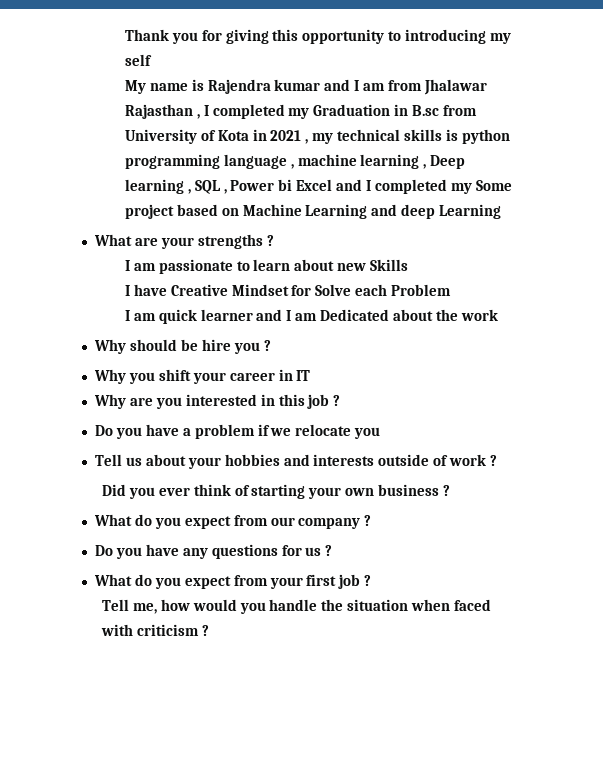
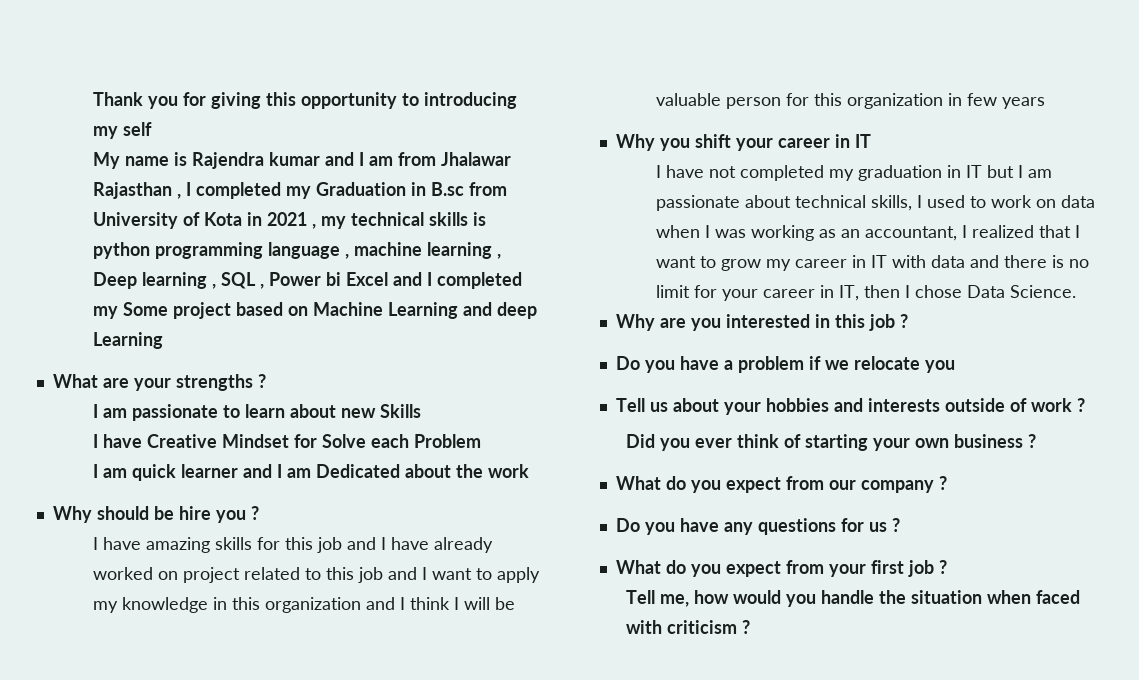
+ I have amazing skills for this job and I have already worked on project related to this job and I want to apply my knowledge in this organization and I think I will be valuable person for this organization in few years
+ I have not completed my graduation in IT but I am passionate about technical skills, I used to work on data when I was working as an accountant, I realized that I want to grow my career in IT with data and there is no limit for your career in IT, then I chose Data Science.

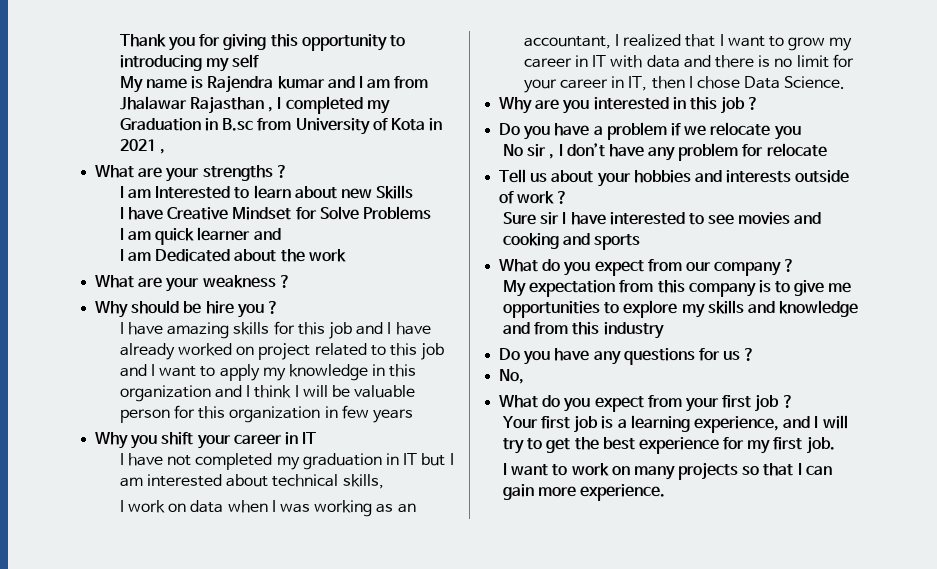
- My name is Rajendra kumar and I am from Jhalawar Rajasthan , I completed my Graduation in B.sc from University of Kota in 2021 , my technical skills is python programming language , machine learning , Deep learning , SQL , Power bi Excel and I completed my Some project based on Machine Learning and deep Learning
+ My name is Rajendra kumar and I am from Jhalawar Rajasthan , I completed my Graduation in B.sc from University of Kota in 2021 ,
- I am passionate to learn about new Skills
+ I am Interested to learn about new Skills
- I have Creative Mindset for Solve each Problem
+ I have Creative Mindset for Solve Problems
- I am quick learner and I am Dedicated about the work
+ I am quick learner and
+ I am Dedicated about the work
+ What are your weakness ?
- I have not completed my graduation in IT but I am passionate about technical skills, I used to work on data when I was working as an accountant, I realized that I want to grow my career in IT with data and there is no limit for your career in IT, then I chose Data Science.
+ I have not completed my graduation in IT but I am interested about technical skills,
+ I work on data when I was working as an accountant, I realized that I want to grow my career in IT with data and there is no limit for your career in IT, then I chose Data Science.
+ No sir , I don’t have any problem for relocate
- Did you ever think of starting your own business ?
+ Sure sir I have interested to see movies and cooking and sports
+ My expectation from this company is to give me opportunities to explore my skills and knowledge and from this industry
+ No,
- Tell me, how would you handle the situation when faced with criticism ?
+ Your first job is a learning experience, and I will try to get the best experience for my first job.
+ I want to work on many projects so that I can gain more experience.

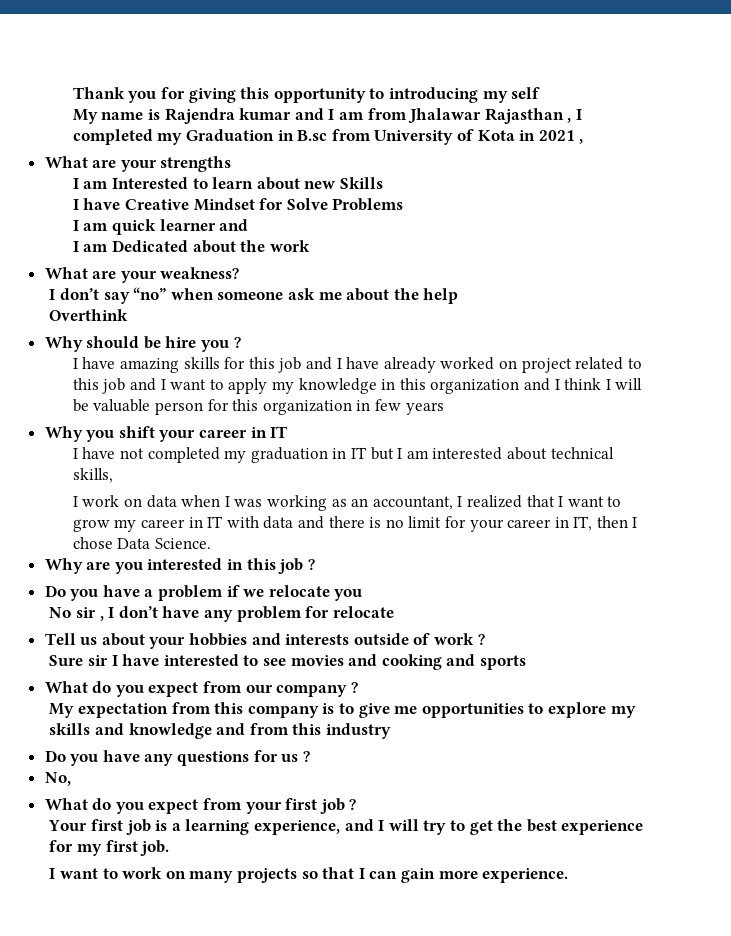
- What are your strengths ?
+ What are your strengths
- What are your weakness ?
+ What are your weakness?
+ I don’t say “no” when someone ask me about the help
+ Overthink

